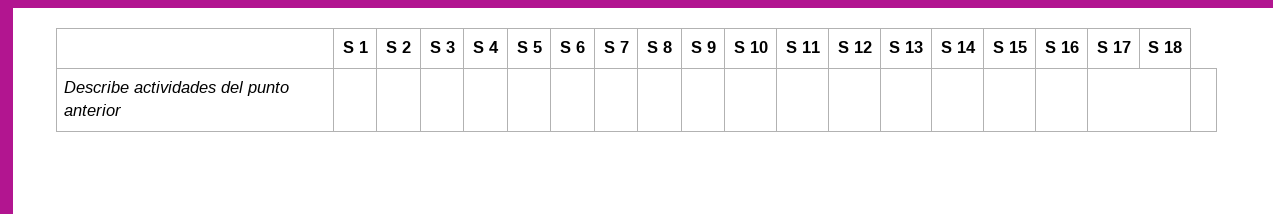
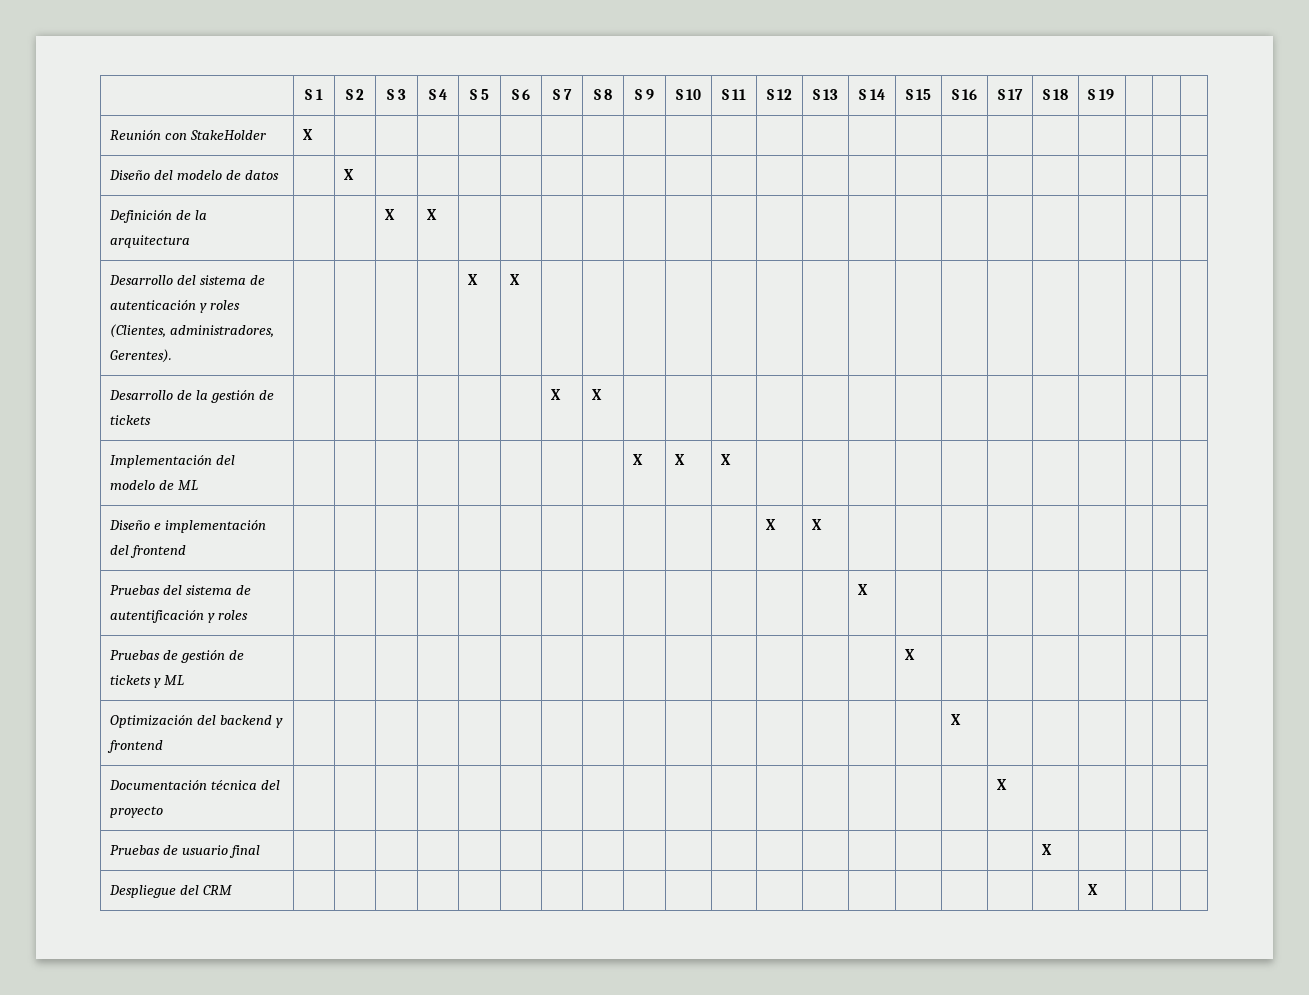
- | S 1 | S 2 | S 3 | S 4 | S 5 | S 6 | S 7 | S 8 | S 9 | S 10 | S 11 | S 12 | S 13 | S 14 | S 15 | S 16 | S 17 | S 18
- Describe actividades del punto anterior | | | | | | | | | | | | | | | | | |
+ | S 1 | S 2 | S 3 | S 4 | S 5 | S 6 | S 7 | S 8 | S 9 | S 10 | S 11 | S 12 | S 13 | S 14 | S 15 | S 16 | S 17 | S 18 | S 19 | | |
+ Reunión con StakeHolder | X | | | | | | | | | | | | | | | | | | | | |
+ Diseño del modelo de datos | | X | | | | | | | | | | | | | | | | | | | |
+ Definición de la arquitectura | | | X | X | | | | | | | | | | | | | | | | | |
+ Desarrollo del sistema de autenticación y roles (Clientes, administradores, Gerentes). | | | | | X | X | | | | | | | | | | | | | | | |
+ Desarrollo de la gestión de tickets | | | | | | | X | X | | | | | | | | | | | | | |
+ Implementación del modelo de ML | | | | | | | | | X | X | X | | | | | | | | | | |
+ Diseño e implementación del frontend | | | | | | | | | | | | X | X | | | | | | | | |
+ Pruebas del sistema de autentificación y roles | | | | | | | | | | | | | | X | | | | | | | |
+ Pruebas de gestión de tickets y ML | | | | | | | | | | | | | | | X | | | | | | |
+ Optimización del backend y frontend | | | | | | | | | | | | | | | | X | | | | | |
+ Documentación técnica del proyecto | | | | | | | | | | | | | | | | | X | | | | |
+ Pruebas de usuario final | | | | | | | | | | | | | | | | | | X | | | |
+ Despliegue del CRM | | | | | | | | | | | | | | | | | | | X | | |

